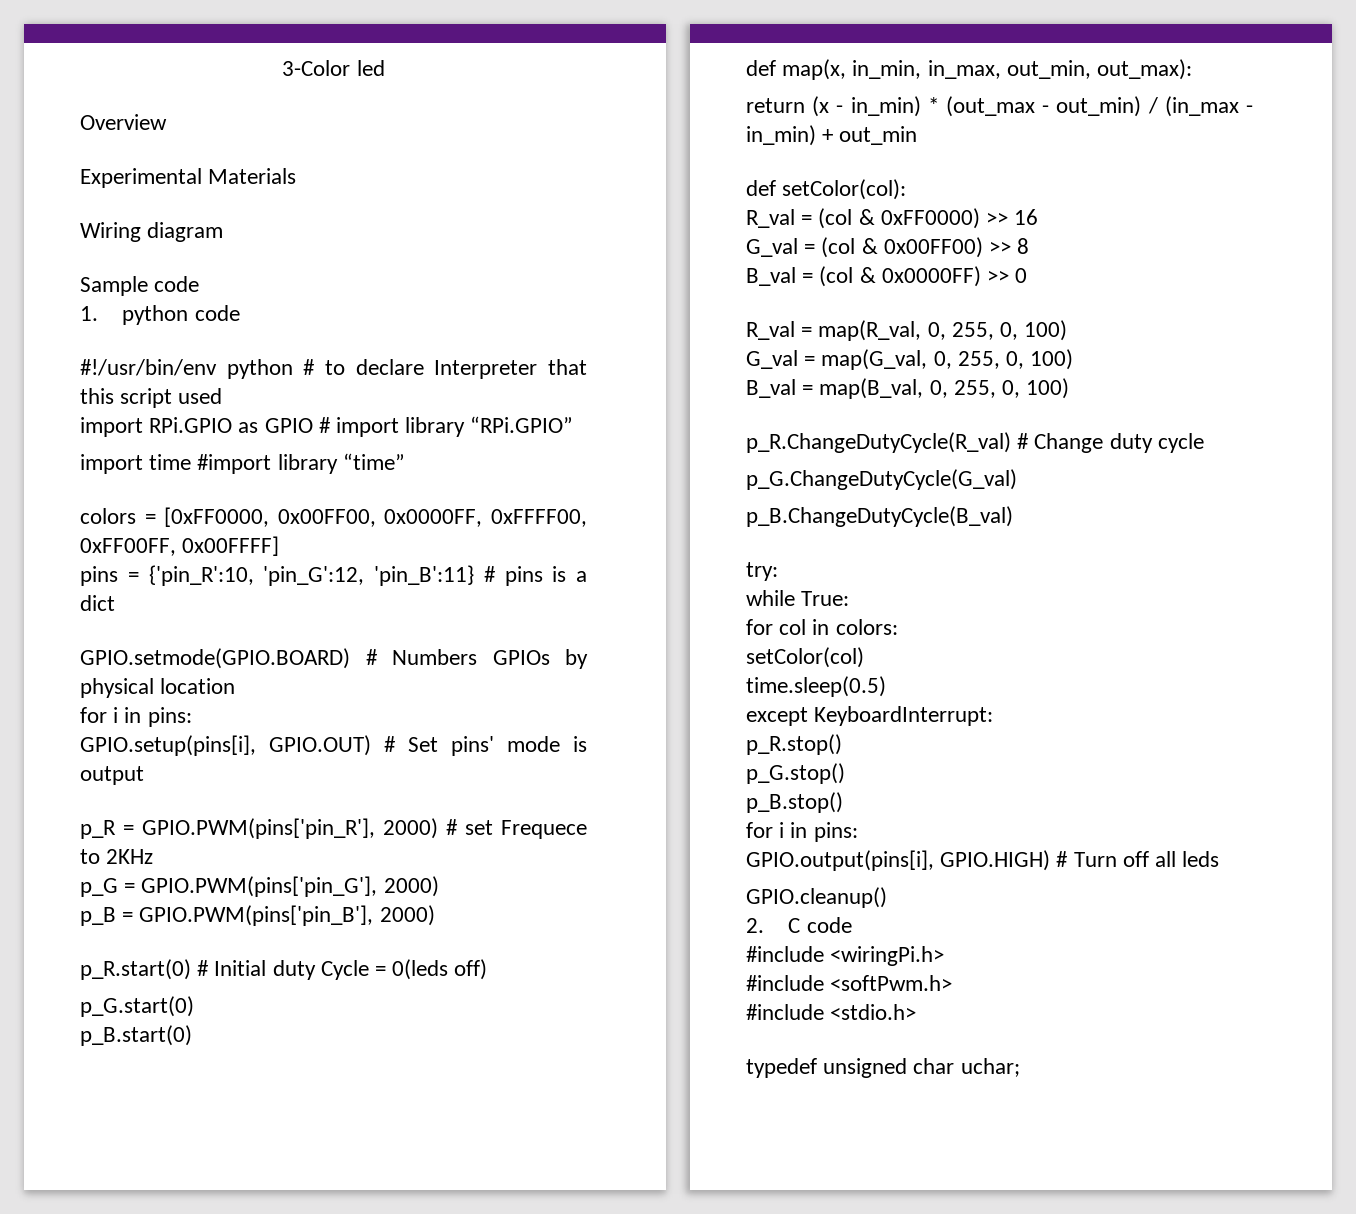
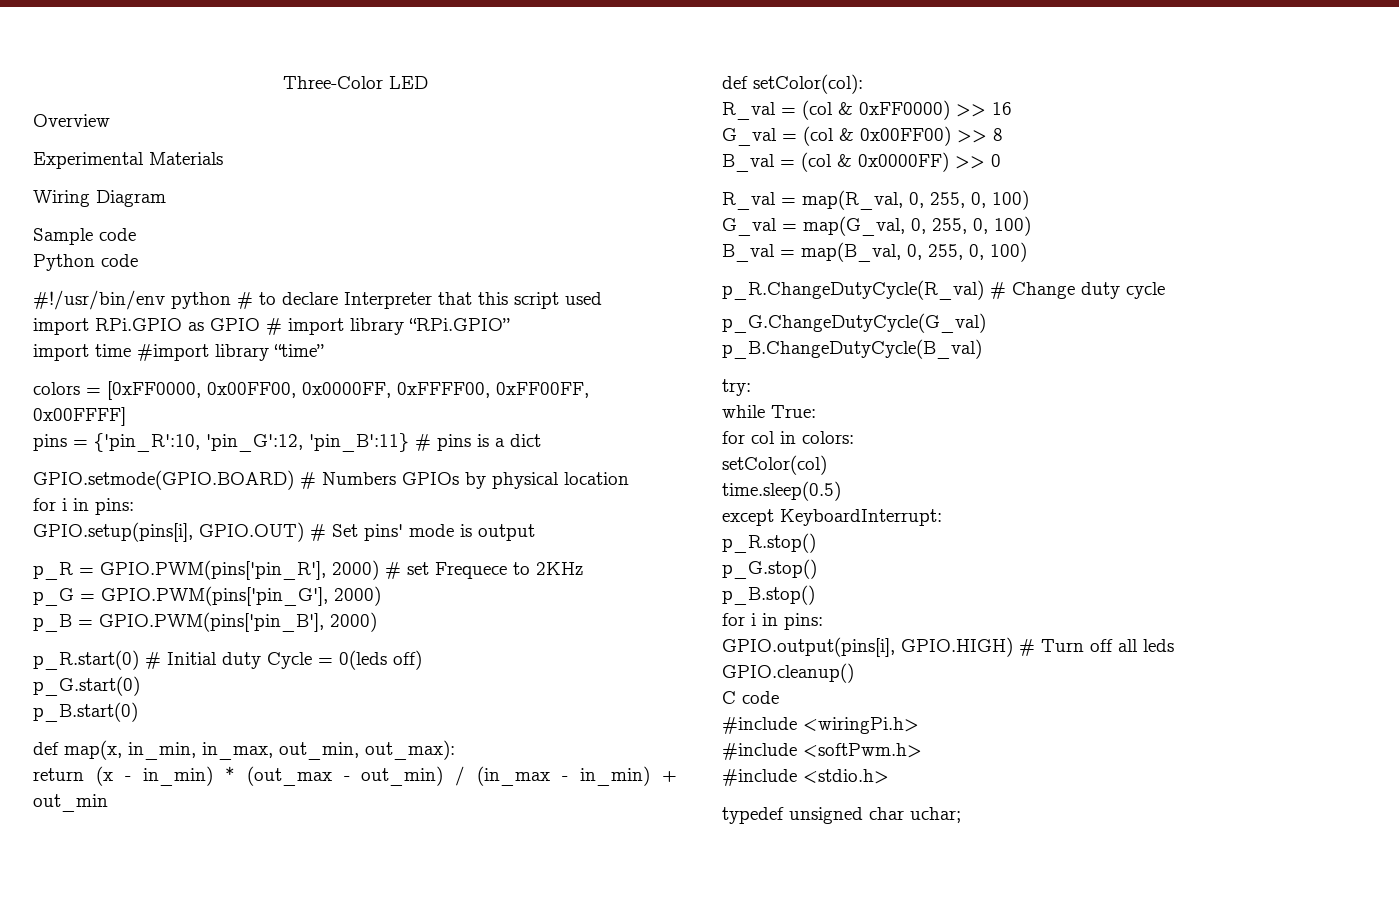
- 3-Color led
+ Three-Color LED
- Wiring diagram
+ Wiring Diagram
- 1. python code
+ Python code
- 2. C code
+ C code

